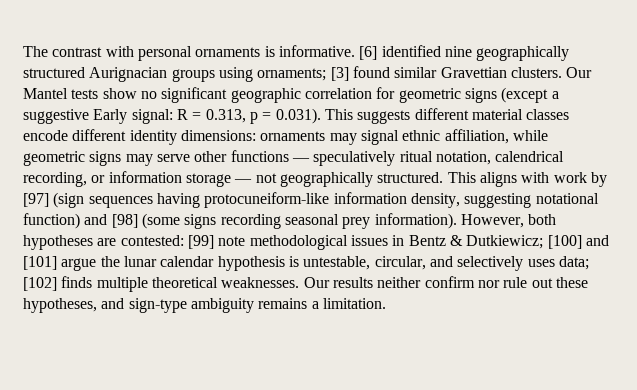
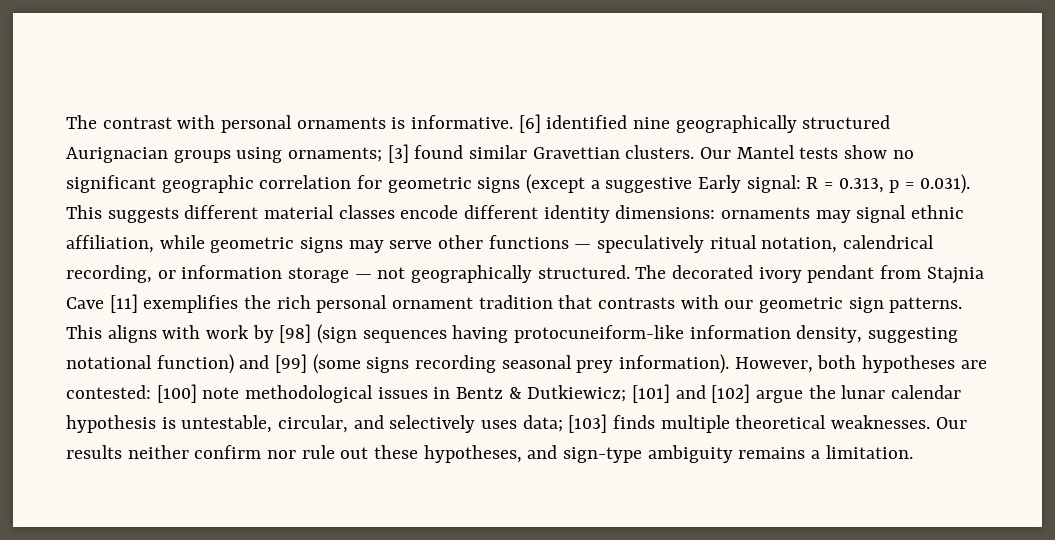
+ The decorated ivory pendant from Stajnia Cave [11] exemplifies the rich personal ornament tradition that contrasts with our geometric sign patterns.
- This aligns with work by [97] (sign sequences having protocuneiform-like information density, suggesting notational function) and [98] (some signs recording seasonal prey information).
+ This aligns with work by [98] (sign sequences having protocuneiform-like information density, suggesting notational function) and [99] (some signs recording seasonal prey information).
- However, both hypotheses are contested: [99] note methodological issues in Bentz & Dutkiewicz; [100] and [101] argue the lunar calendar hypothesis is untestable, circular, and selectively uses data; [102] finds multiple theoretical weaknesses.
+ However, both hypotheses are contested: [100] note methodological issues in Bentz & Dutkiewicz; [101] and [102] argue the lunar calendar hypothesis is untestable, circular, and selectively uses data; [103] finds multiple theoretical weaknesses.

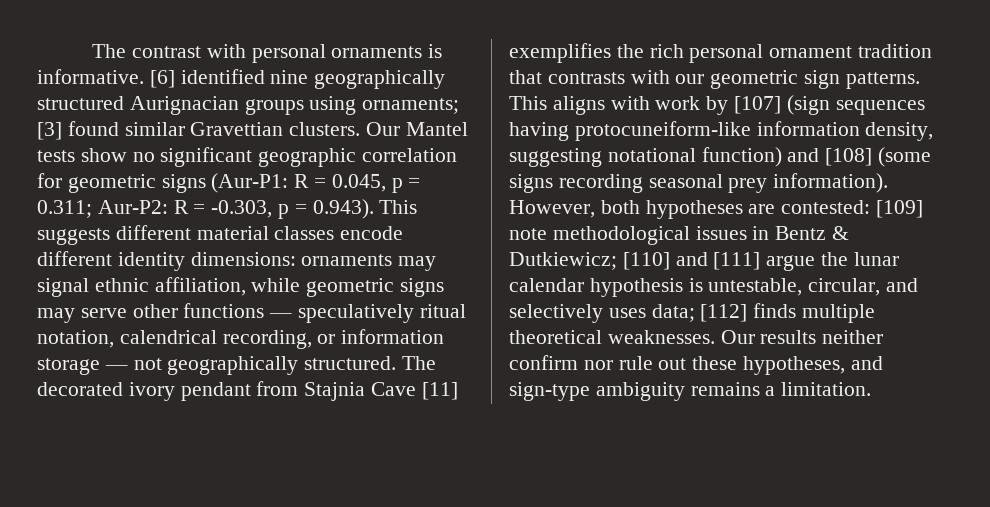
- Our Mantel tests show no significant geographic correlation for geometric signs (except a suggestive Early signal: R = 0.313, p = 0.031). This suggests different material classes encode different identity dimensions: ornaments may signal ethnic affiliation, while geometric signs may serve other functions — speculatively ritual notation, calendrical recording, or information storage — not geographically structured.
+ Our Mantel tests show no significant geographic correlation for geometric signs (Aur-P1: R = 0.045, p = 0.311; Aur-P2: R = -0.303, p = 0.943). This suggests different material classes encode different identity dimensions: ornaments may signal ethnic affiliation, while geometric signs may serve other functions — speculatively ritual notation, calendrical recording, or information storage — not geographically structured.
- This aligns with work by [98] (sign sequences having protocuneiform-like information density, suggesting notational function) and [99] (some signs recording seasonal prey information).
+ This aligns with work by [107] (sign sequences having protocuneiform-like information density, suggesting notational function) and [108] (some signs recording seasonal prey information).
- However, both hypotheses are contested: [100] note methodological issues in Bentz & Dutkiewicz; [101] and [102] argue the lunar calendar hypothesis is untestable, circular, and selectively uses data; [103] finds multiple theoretical weaknesses.
+ However, both hypotheses are contested: [109] note methodological issues in Bentz & Dutkiewicz; [110] and [111] argue the lunar calendar hypothesis is untestable, circular, and selectively uses data; [112] finds multiple theoretical weaknesses.

